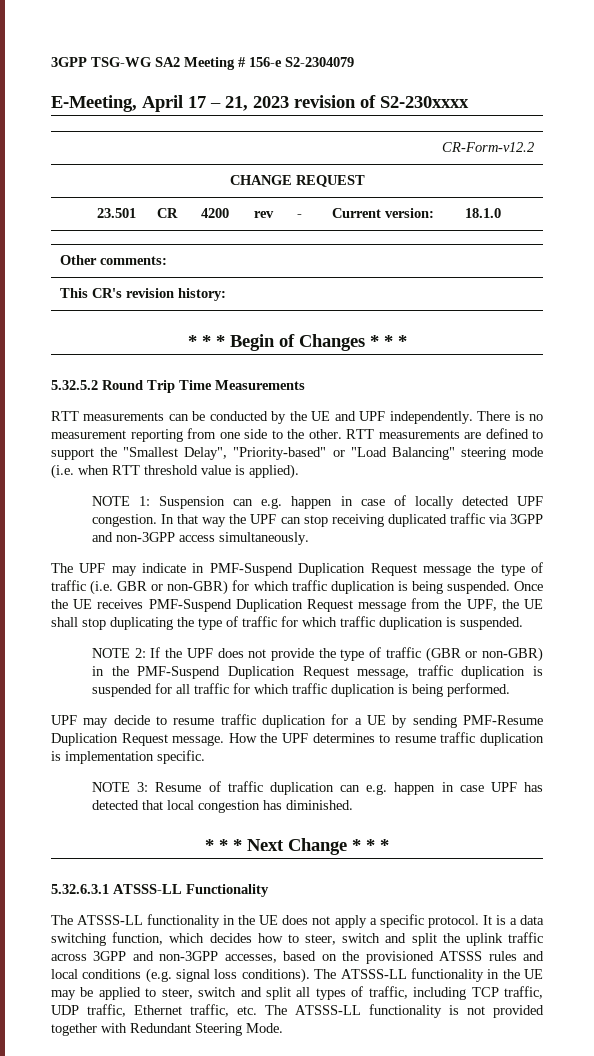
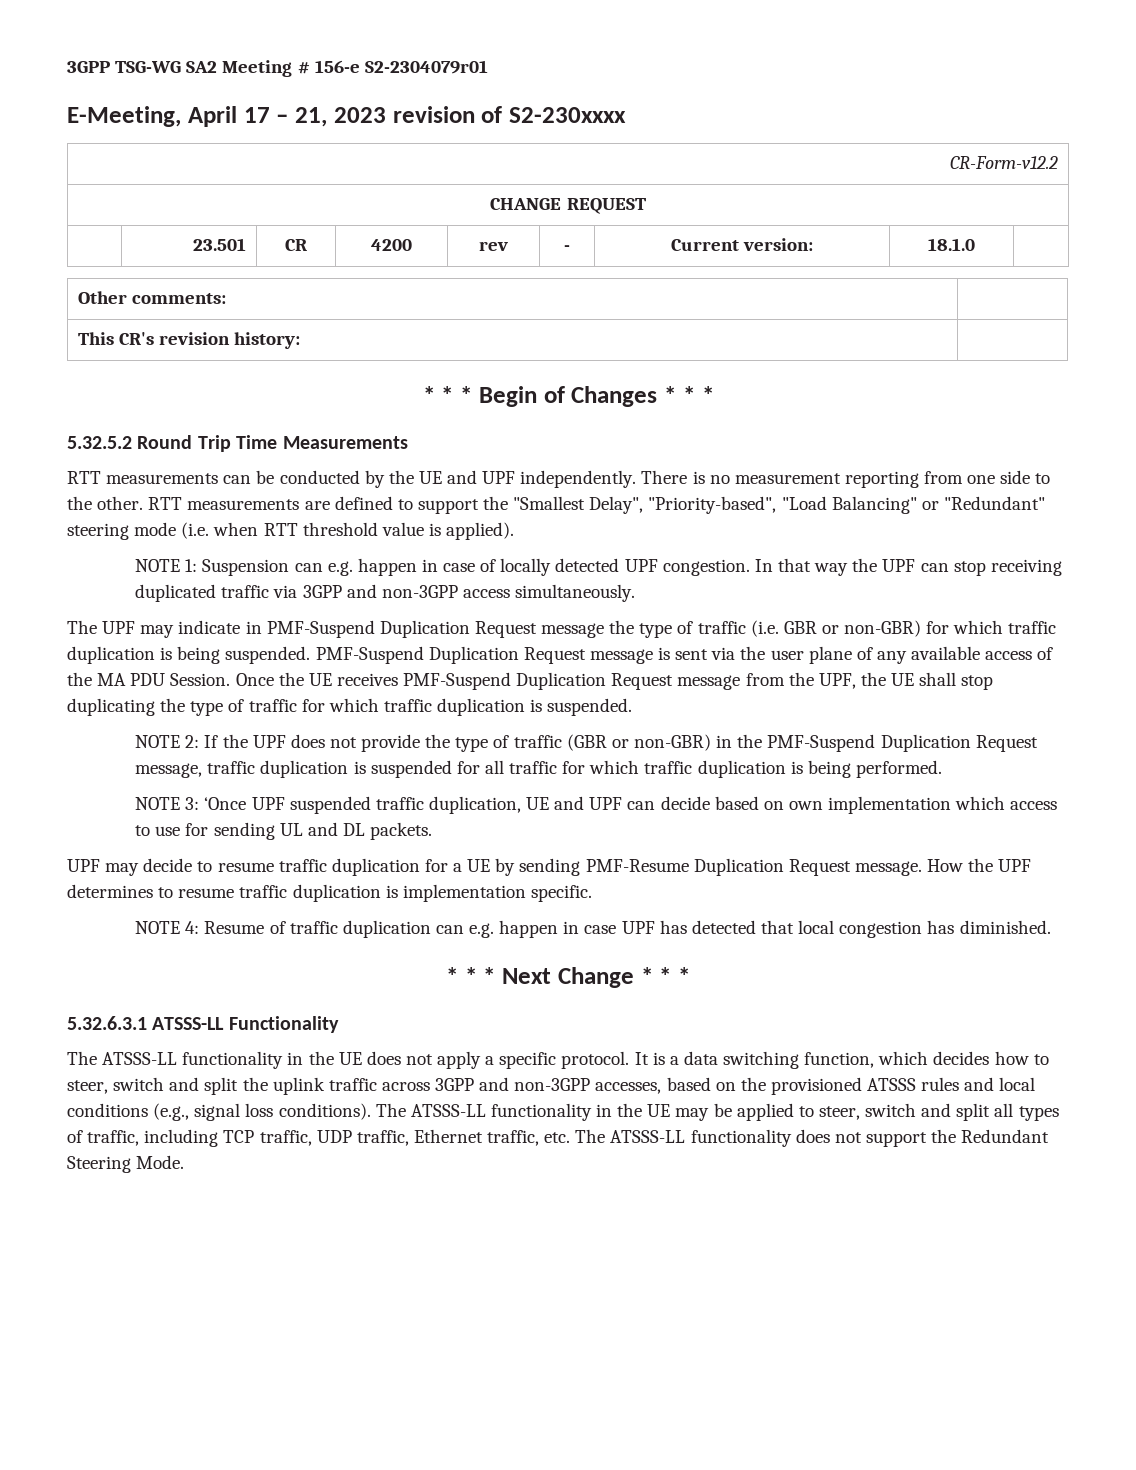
- 3GPP TSG-WG SA2 Meeting # 156-e S2-2304079
+ 3GPP TSG-WG SA2 Meeting # 156-e S2-2304079r01
- RTT measurements are defined to support the "Smallest Delay", "Priority-based" or "Load Balancing" steering mode (i.e. when RTT threshold value is applied).
+ RTT measurements are defined to support the "Smallest Delay", "Priority-based", "Load Balancing" or "Redundant" steering mode (i.e. when RTT threshold value is applied).
+ PMF-Suspend Duplication Request message is sent via the user plane of any available access of the MA PDU Session.
+ NOTE 3: ‘Once UPF suspended traffic duplication, UE and UPF can decide based on own implementation which access to use for sending UL and DL packets.
- NOTE 3: Resume of traffic duplication can e.g. happen in case UPF has detected that local congestion has diminished.
+ NOTE 4: Resume of traffic duplication can e.g. happen in case UPF has detected that local congestion has diminished.
- It is a data switching function, which decides how to steer, switch and split the uplink traffic across 3GPP and non-3GPP accesses, based on the provisioned ATSSS rules and local conditions (e.g. signal loss conditions).
+ It is a data switching function, which decides how to steer, switch and split the uplink traffic across 3GPP and non-3GPP accesses, based on the provisioned ATSSS rules and local conditions (e.g., signal loss conditions).
- The ATSSS-LL functionality in the UE may be applied to steer, switch and split all types of traffic, including TCP traffic, UDP traffic, Ethernet traffic, etc. The ATSSS-LL functionality is not provided together with Redundant Steering Mode.
+ The ATSSS-LL functionality in the UE may be applied to steer, switch and split all types of traffic, including TCP traffic, UDP traffic, Ethernet traffic, etc. The ATSSS-LL functionality does not support the Redundant Steering Mode.

